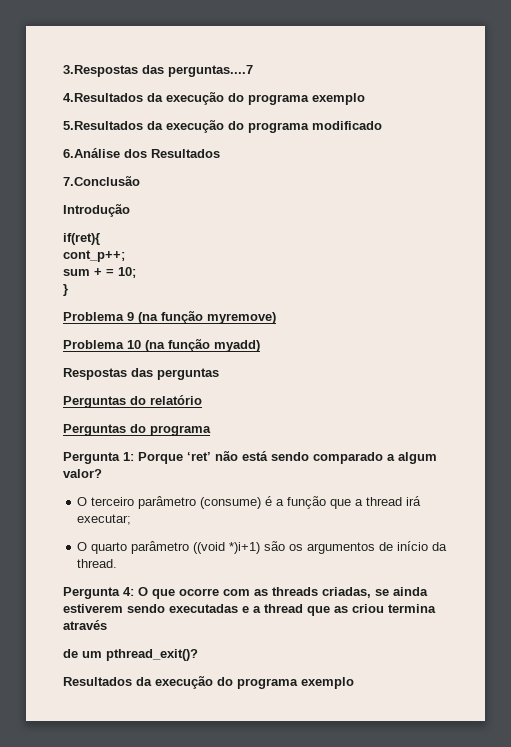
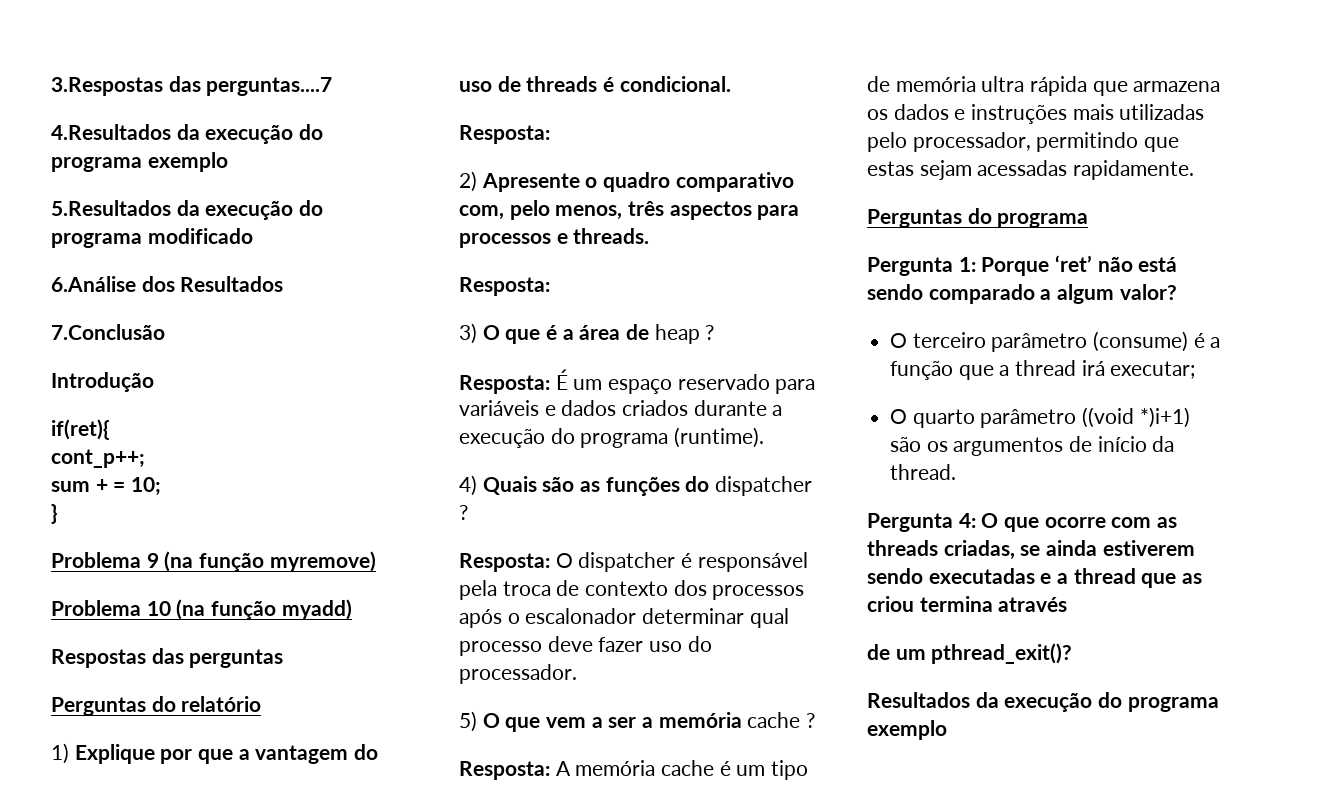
+ 1) Explique por que a vantagem do uso de threads é condicional.
+ Resposta:
+ 2) Apresente o quadro comparativo com, pelo menos, três aspectos para processos e threads.
+ Resposta:
+ 3) O que é a área de heap ?
+ Resposta: É um espaço reservado para variáveis e dados criados durante a execução do programa (runtime).
+ 4) Quais são as funções do dispatcher ?
+ Resposta: O dispatcher é responsável pela troca de contexto dos processos após o escalonador determinar qual processo deve fazer uso do processador.
+ 5) O que vem a ser a memória cache ?
+ Resposta: A memória cache é um tipo de memória ultra rápida que armazena os dados e instruções mais utilizadas pelo processador, permitindo que estas sejam acessadas rapidamente.

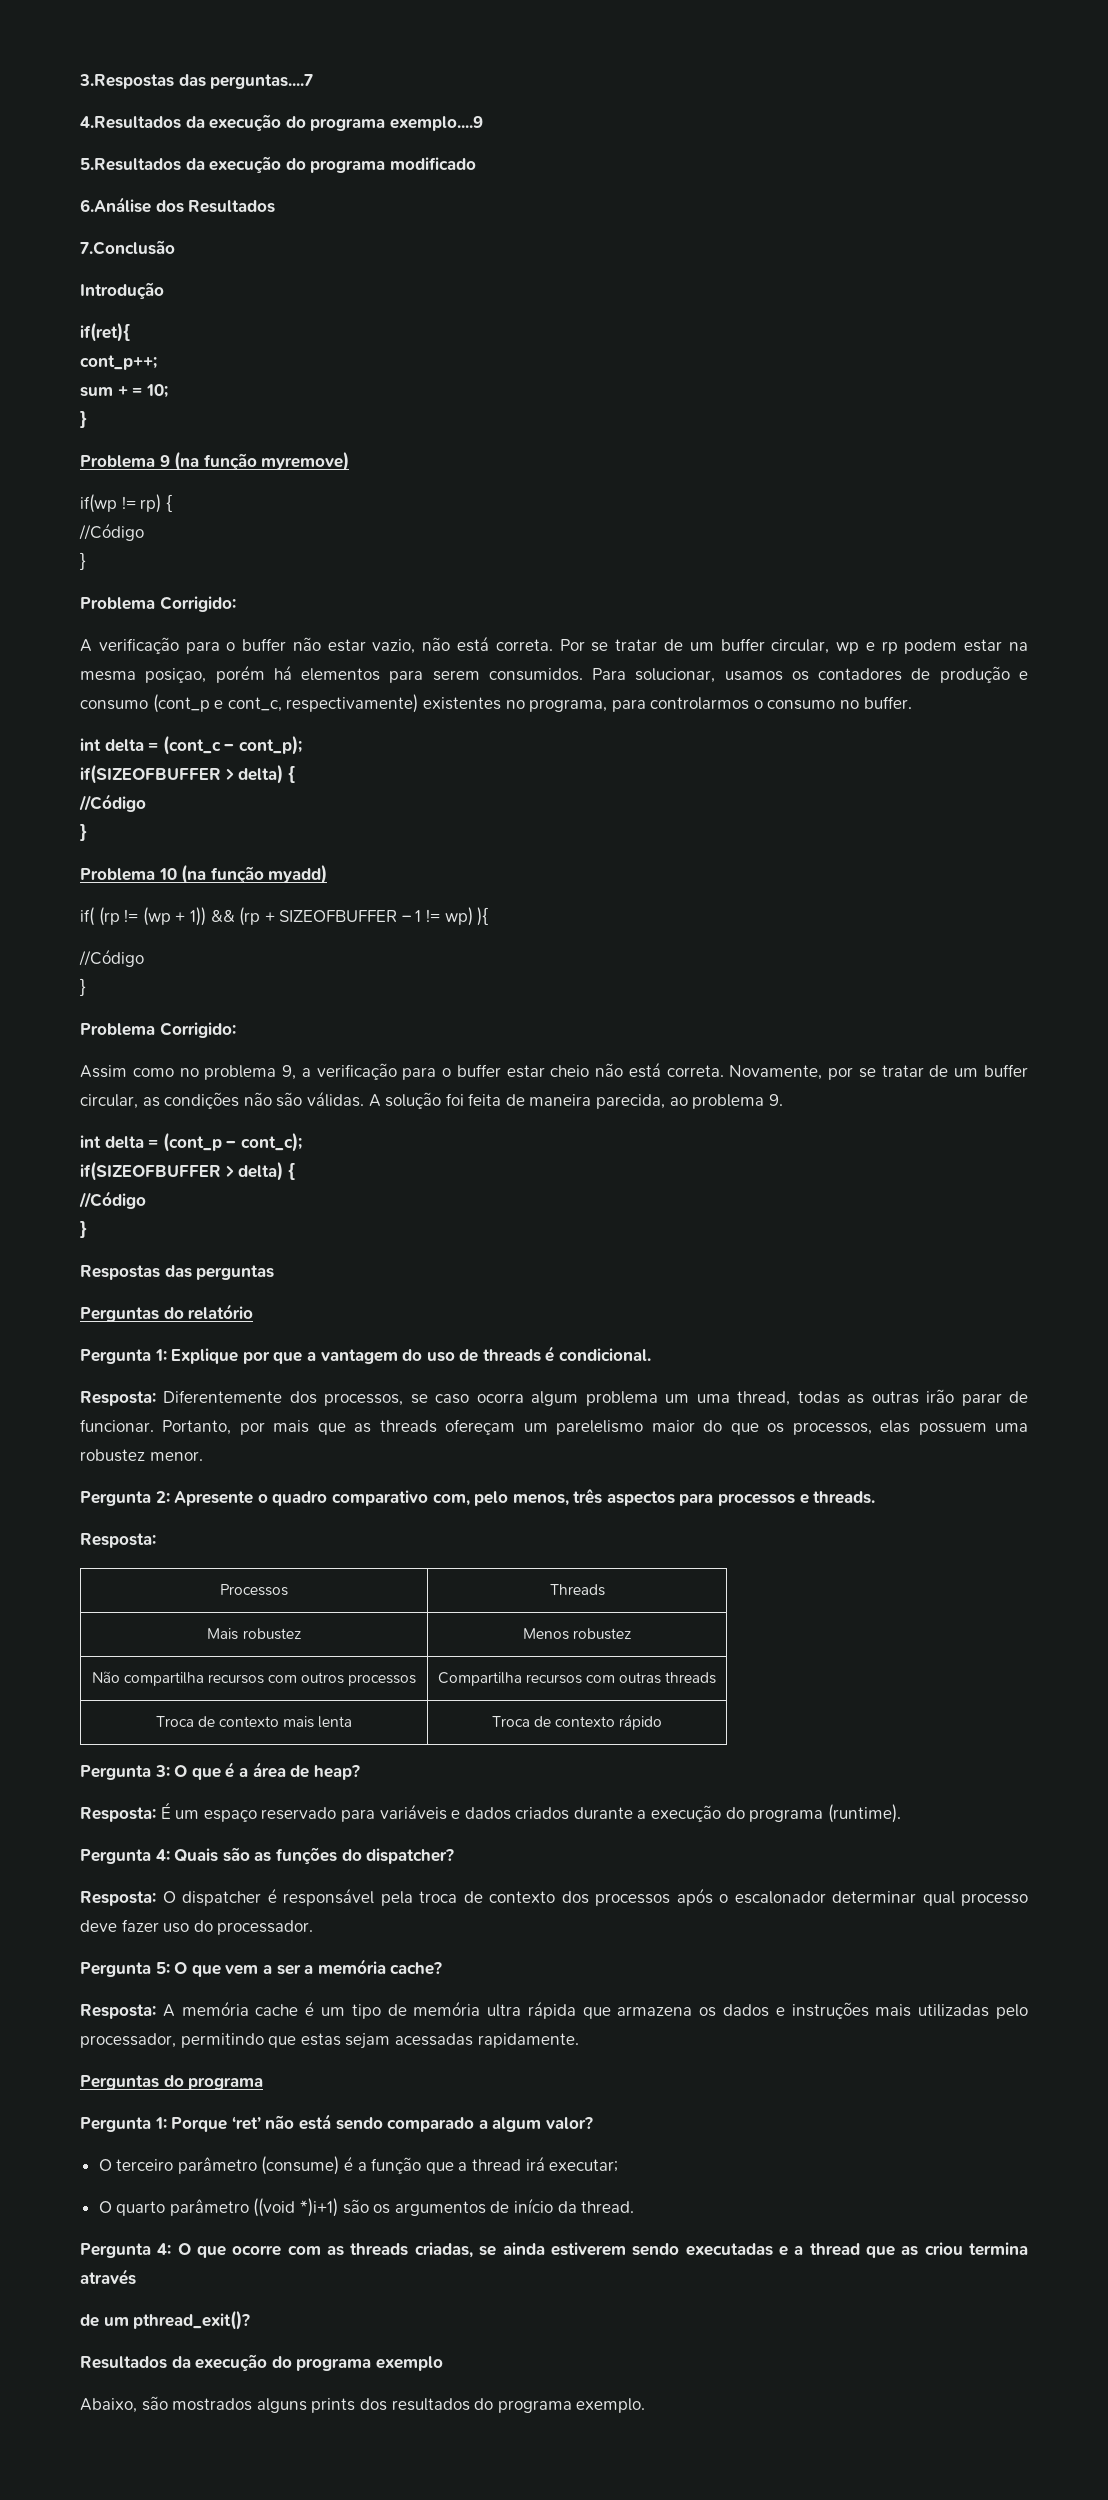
- 4.Resultados da execução do programa exemplo
+ 4.Resultados da execução do programa exemplo....9
+ if(wp != rp) {
+ //Código
+ }
+ Problema Corrigido:
+ A verificação para o buffer não estar vazio, não está correta. Por se tratar de um buffer circular, wp e rp podem estar na mesma posiçao, porém há elementos para serem consumidos. Para solucionar, usamos os contadores de produção e consumo (cont_p e cont_c, respectivamente) existentes no programa, para controlarmos o consumo no buffer.
+ int delta = (cont_c – cont_p);
+ if(SIZEOFBUFFER > delta) {
+ //Código
+ }
+ if( (rp != (wp + 1)) && (rp + SIZEOFBUFFER – 1 != wp) ){
+ //Código
+ }
+ Problema Corrigido:
+ Assim como no problema 9, a verificação para o buffer estar cheio não está correta. Novamente, por se tratar de um buffer circular, as condições não são válidas. A solução foi feita de maneira parecida, ao problema 9.
+ int delta = (cont_p – cont_c);
+ if(SIZEOFBUFFER > delta) {
+ //Código
+ }
- 1) Explique por que a vantagem do uso de threads é condicional.
- Resposta:
- 2) Apresente o quadro comparativo com, pelo menos, três aspectos para processos e threads.
+ Pergunta 1: Explique por que a vantagem do uso de threads é condicional.
+ Resposta: Diferentemente dos processos, se caso ocorra algum problema um uma thread, todas as outras irão parar de funcionar. Portanto, por mais que as threads ofereçam um parelelismo maior do que os processos, elas possuem uma robustez menor.
+ Pergunta 2: Apresente o quadro comparativo com, pelo menos, três aspectos para processos e threads.
- 3) O que é a área de heap ?
+ Processos | Threads
+ Mais robustez | Menos robustez
+ Não compartilha recursos com outros processos | Compartilha recursos com outras threads
+ Troca de contexto mais lenta | Troca de contexto rápido
+ Pergunta 3: O que é a área de heap?
- 4) Quais são as funções do dispatcher ?
+ Pergunta 4: Quais são as funções do dispatcher?
- 5) O que vem a ser a memória cache ?
+ Pergunta 5: O que vem a ser a memória cache?
+ Abaixo, são mostrados alguns prints dos resultados do programa exemplo.

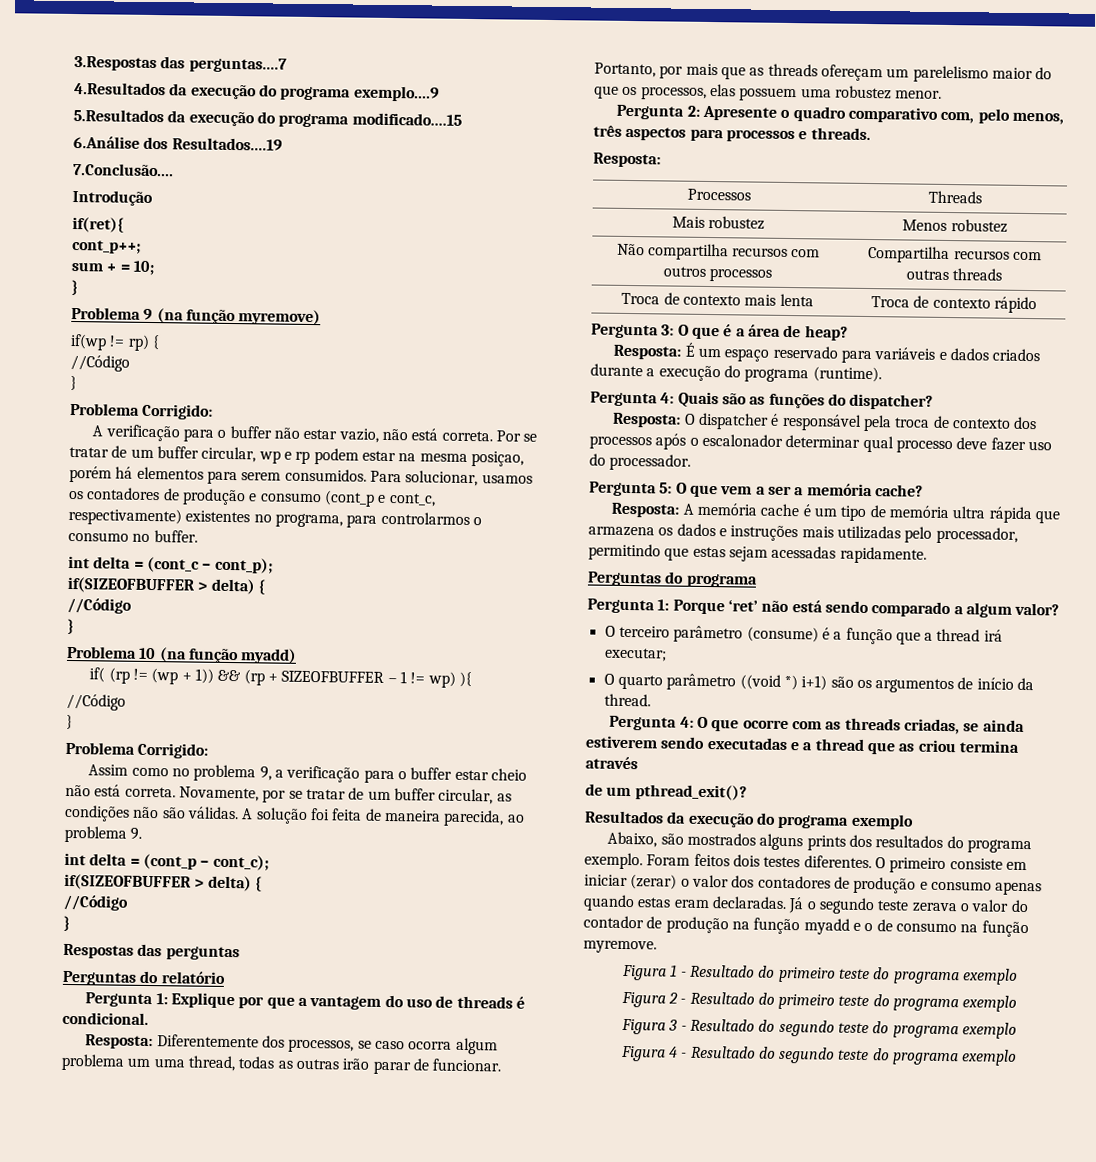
- 5.Resultados da execução do programa modificado
+ 5.Resultados da execução do programa modificado....15
- 6.Análise dos Resultados
- 7.Conclusão
+ 6.Análise dos Resultados....19
+ 7.Conclusão....
- O quarto parâmetro ((void *)i+1) são os argumentos de início da thread.
+ O quarto parâmetro ((void *) i+1) são os argumentos de início da thread.
+ Foram feitos dois testes diferentes. O primeiro consiste em iniciar (zerar) o valor dos contadores de produção e consumo apenas quando estas eram declaradas. Já o segundo teste zerava o valor do contador de produção na função myadd e o de consumo na função myremove.
+ Figura 1 - Resultado do primeiro teste do programa exemplo
+ Figura 2 - Resultado do primeiro teste do programa exemplo
+ Figura 3 - Resultado do segundo teste do programa exemplo
+ Figura 4 - Resultado do segundo teste do programa exemplo

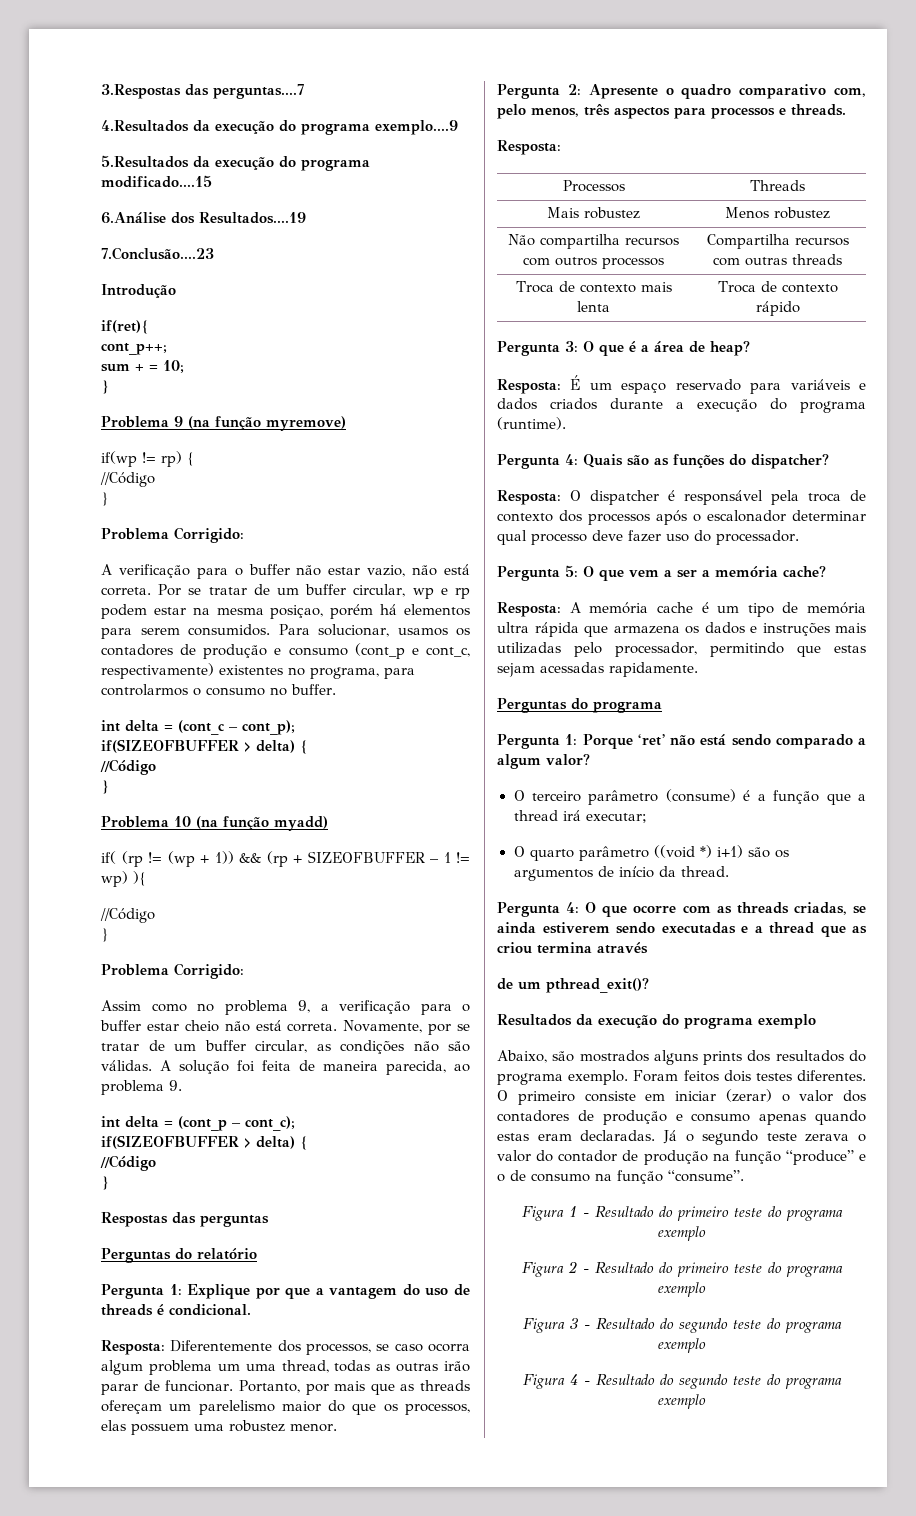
- 7.Conclusão....
+ 7.Conclusão....23
- Já o segundo teste zerava o valor do contador de produção na função myadd e o de consumo na função myremove.
+ Já o segundo teste zerava o valor do contador de produção na função “produce” e o de consumo na função “consume”.

